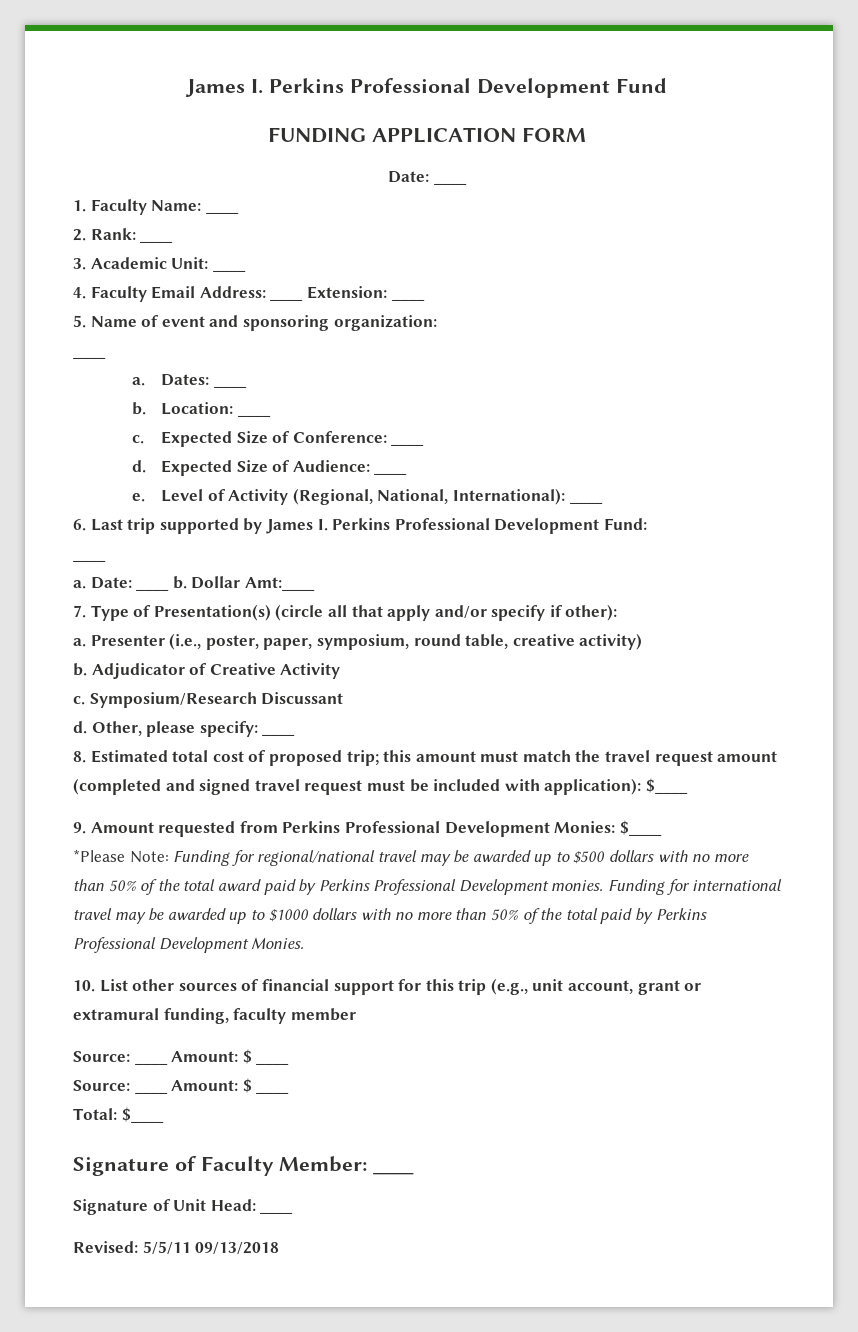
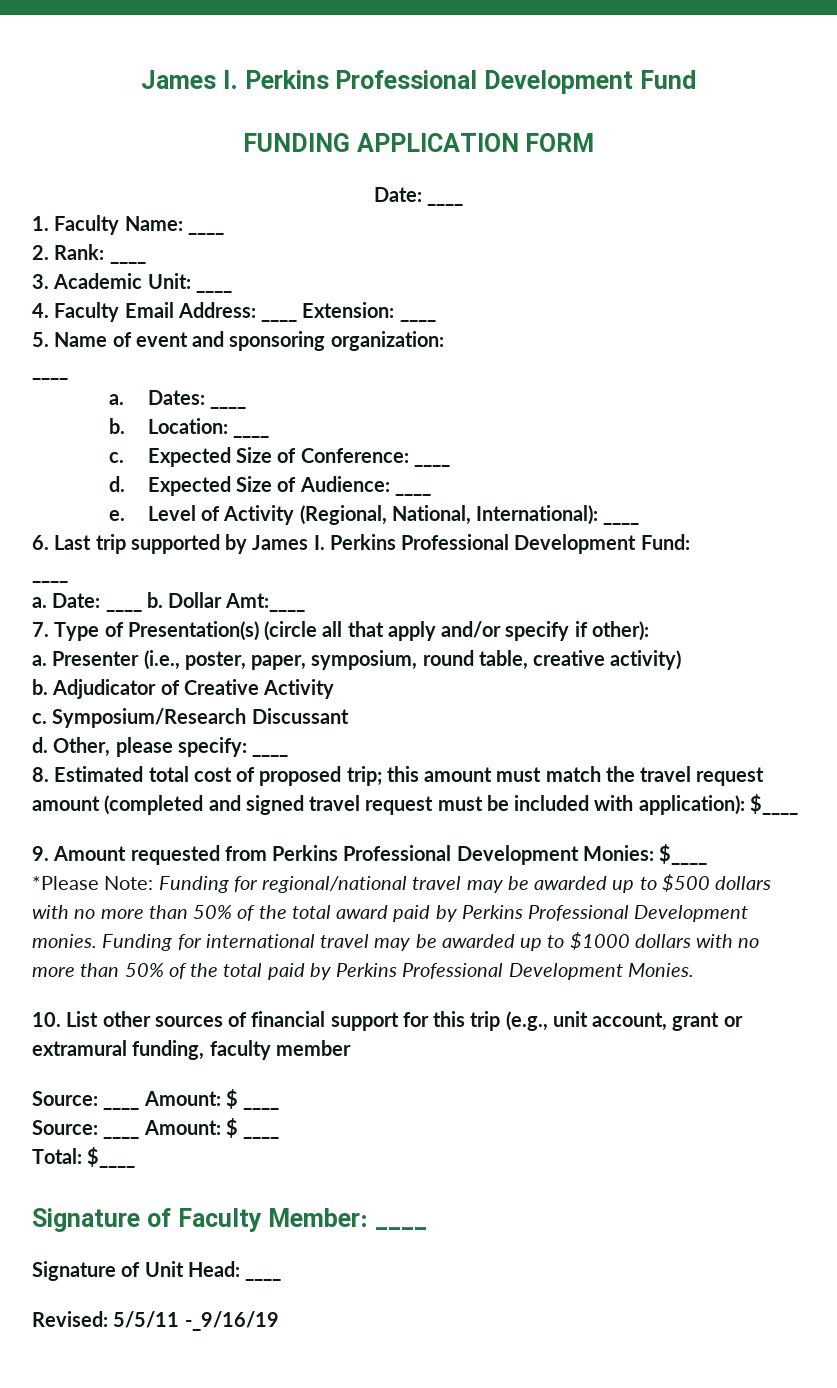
- Revised: 5/5/11 09/13/2018
+ Revised: 5/5/11 -_9/16/19

